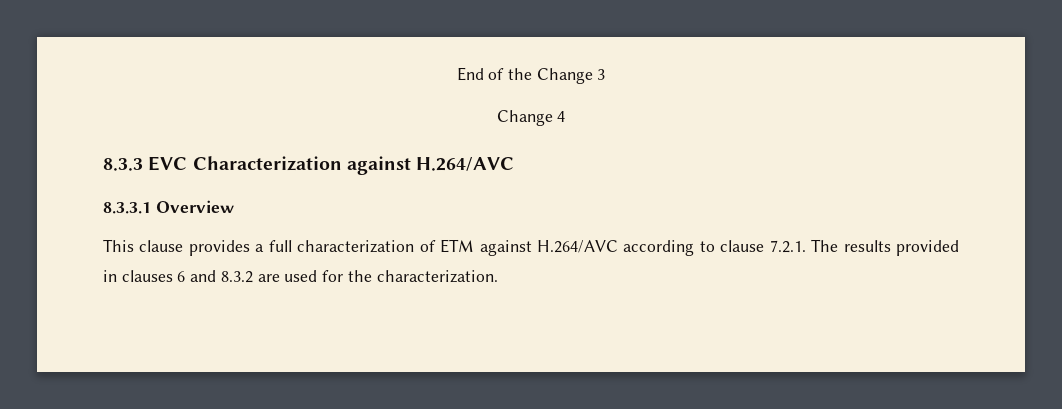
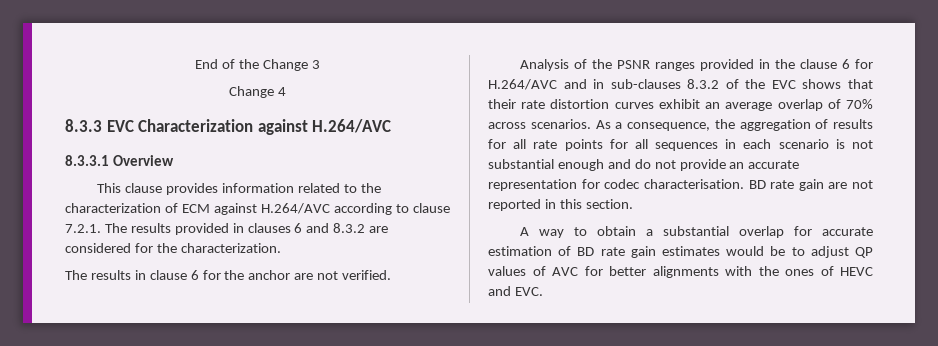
- This clause provides a full characterization of ETM against H.264/AVC according to clause 7.2.1. The results provided in clauses 6 and 8.3.2 are used for the characterization.
+ This clause provides information related to the characterization of ECM against H.264/AVC according to clause 7.2.1. The results provided in clauses 6 and 8.3.2 are considered for the characterization.
+ The results in clause 6 for the anchor are not verified.
+ Analysis of the PSNR ranges provided in the clause 6 for H.264/AVC and in sub-clauses 8.3.2 of the EVC shows that their rate distortion curves exhibit an average overlap of 70% across scenarios. As a consequence, the aggregation of results for all rate points for all sequences in each scenario is not substantial enough and do not provide an accurate representation for codec characterisation. BD rate gain are not reported in this section.
+ A way to obtain a substantial overlap for accurate estimation of BD rate gain estimates would be to adjust QP values of AVC for better alignments with the ones of HEVC and EVC.

